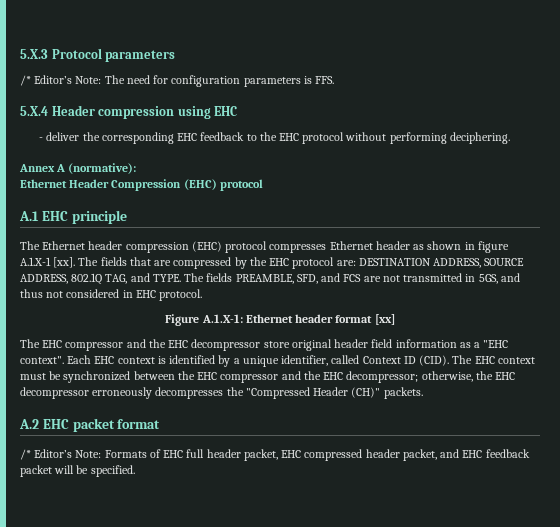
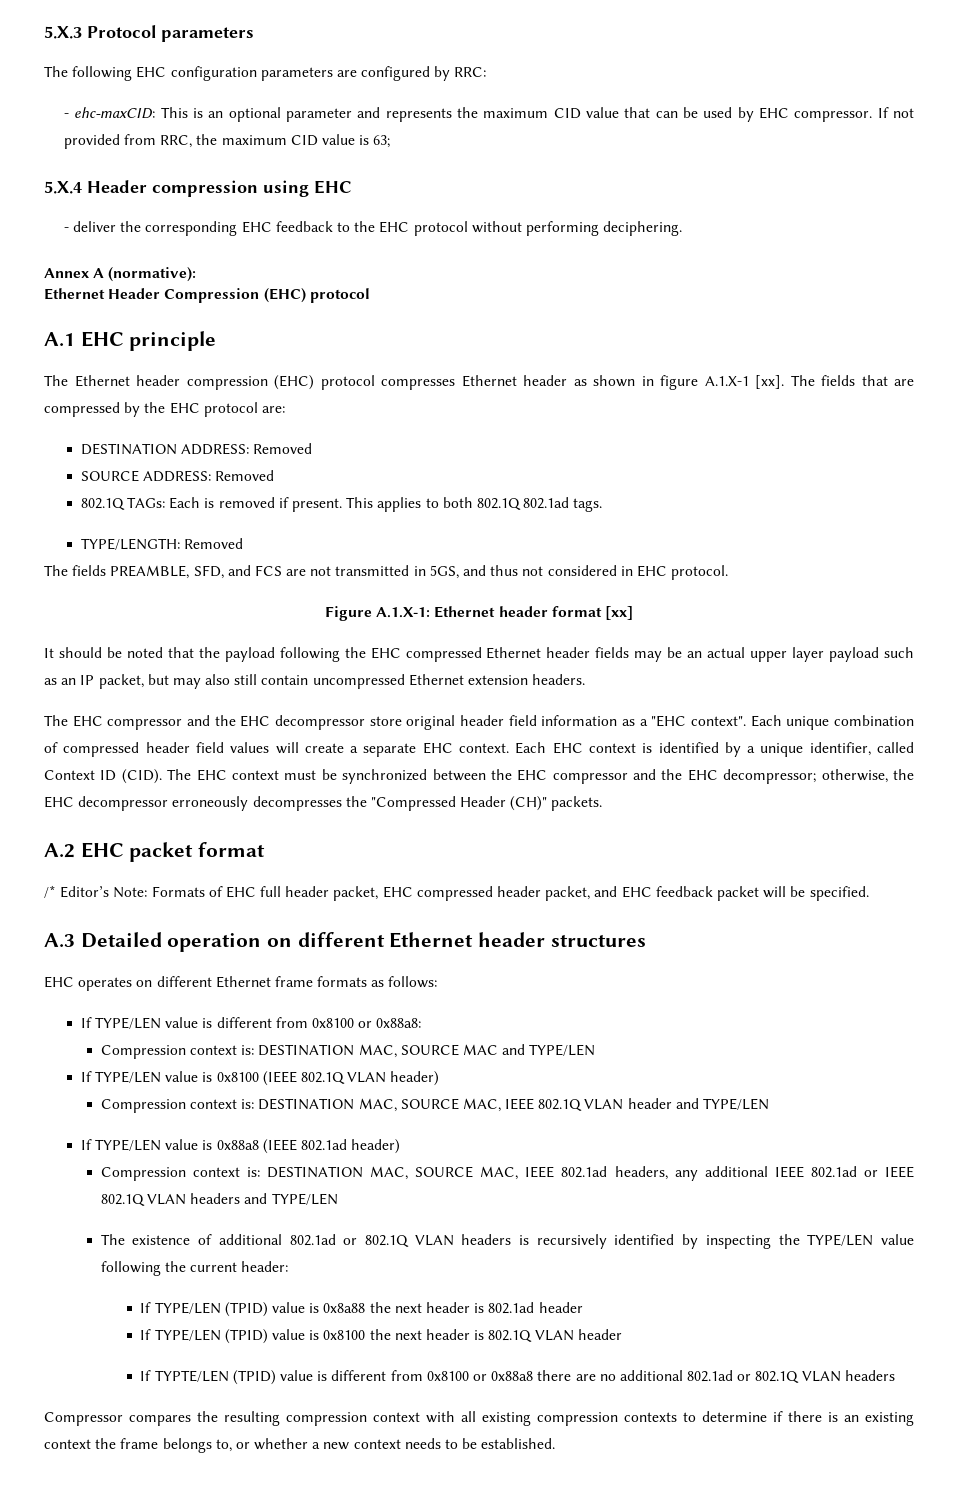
- /* Editor’s Note: The need for configuration parameters is FFS.
+ The following EHC configuration parameters are configured by RRC:
+ - ehc-maxCID: This is an optional parameter and represents the maximum CID value that can be used by EHC compressor. If not provided from RRC, the maximum CID value is 63;
- The fields that are compressed by the EHC protocol are: DESTINATION ADDRESS, SOURCE ADDRESS, 802.1Q TAG, and TYPE. The fields PREAMBLE, SFD, and FCS are not transmitted in 5GS, and thus not considered in EHC protocol.
+ The fields that are compressed by the EHC protocol are:
+ DESTINATION ADDRESS: Removed
+ SOURCE ADDRESS: Removed
+ 802.1Q TAGs: Each is removed if present. This applies to both 802.1Q 802.1ad tags.
+ TYPE/LENGTH: Removed
+ The fields PREAMBLE, SFD, and FCS are not transmitted in 5GS, and thus not considered in EHC protocol.
+ It should be noted that the payload following the EHC compressed Ethernet header fields may be an actual upper layer payload such as an IP packet, but may also still contain uncompressed Ethernet extension headers.
- Each EHC context is identified by a unique identifier, called Context ID (CID).
+ Each unique combination of compressed header field values will create a separate EHC context. Each EHC context is identified by a unique identifier, called Context ID (CID).
+ A.3 Detailed operation on different Ethernet header structures
+ EHC operates on different Ethernet frame formats as follows:
+ If TYPE/LEN value is different from 0x8100 or 0x88a8:
+ Compression context is: DESTINATION MAC, SOURCE MAC and TYPE/LEN
+ If TYPE/LEN value is 0x8100 (IEEE 802.1Q VLAN header)
+ Compression context is: DESTINATION MAC, SOURCE MAC, IEEE 802.1Q VLAN header and TYPE/LEN
+ If TYPE/LEN value is 0x88a8 (IEEE 802.1ad header)
+ Compression context is: DESTINATION MAC, SOURCE MAC, IEEE 802.1ad headers, any additional IEEE 802.1ad or IEEE 802.1Q VLAN headers and TYPE/LEN
+ The existence of additional 802.1ad or 802.1Q VLAN headers is recursively identified by inspecting the TYPE/LEN value following the current header:
+ If TYPE/LEN (TPID) value is 0x8a88 the next header is 802.1ad header
+ If TYPE/LEN (TPID) value is 0x8100 the next header is 802.1Q VLAN header
+ If TYPTE/LEN (TPID) value is different from 0x8100 or 0x88a8 there are no additional 802.1ad or 802.1Q VLAN headers
+ Compressor compares the resulting compression context with all existing compression contexts to determine if there is an existing context the frame belongs to, or whether a new context needs to be established.

